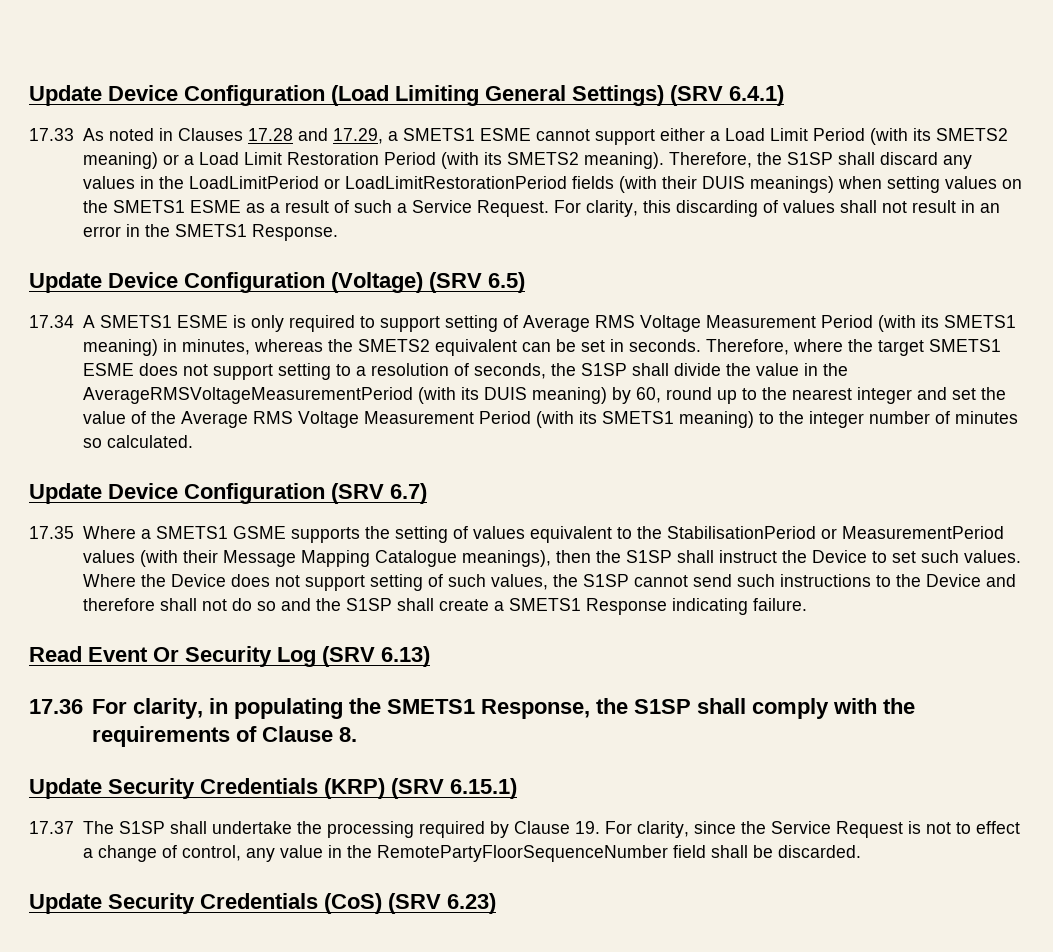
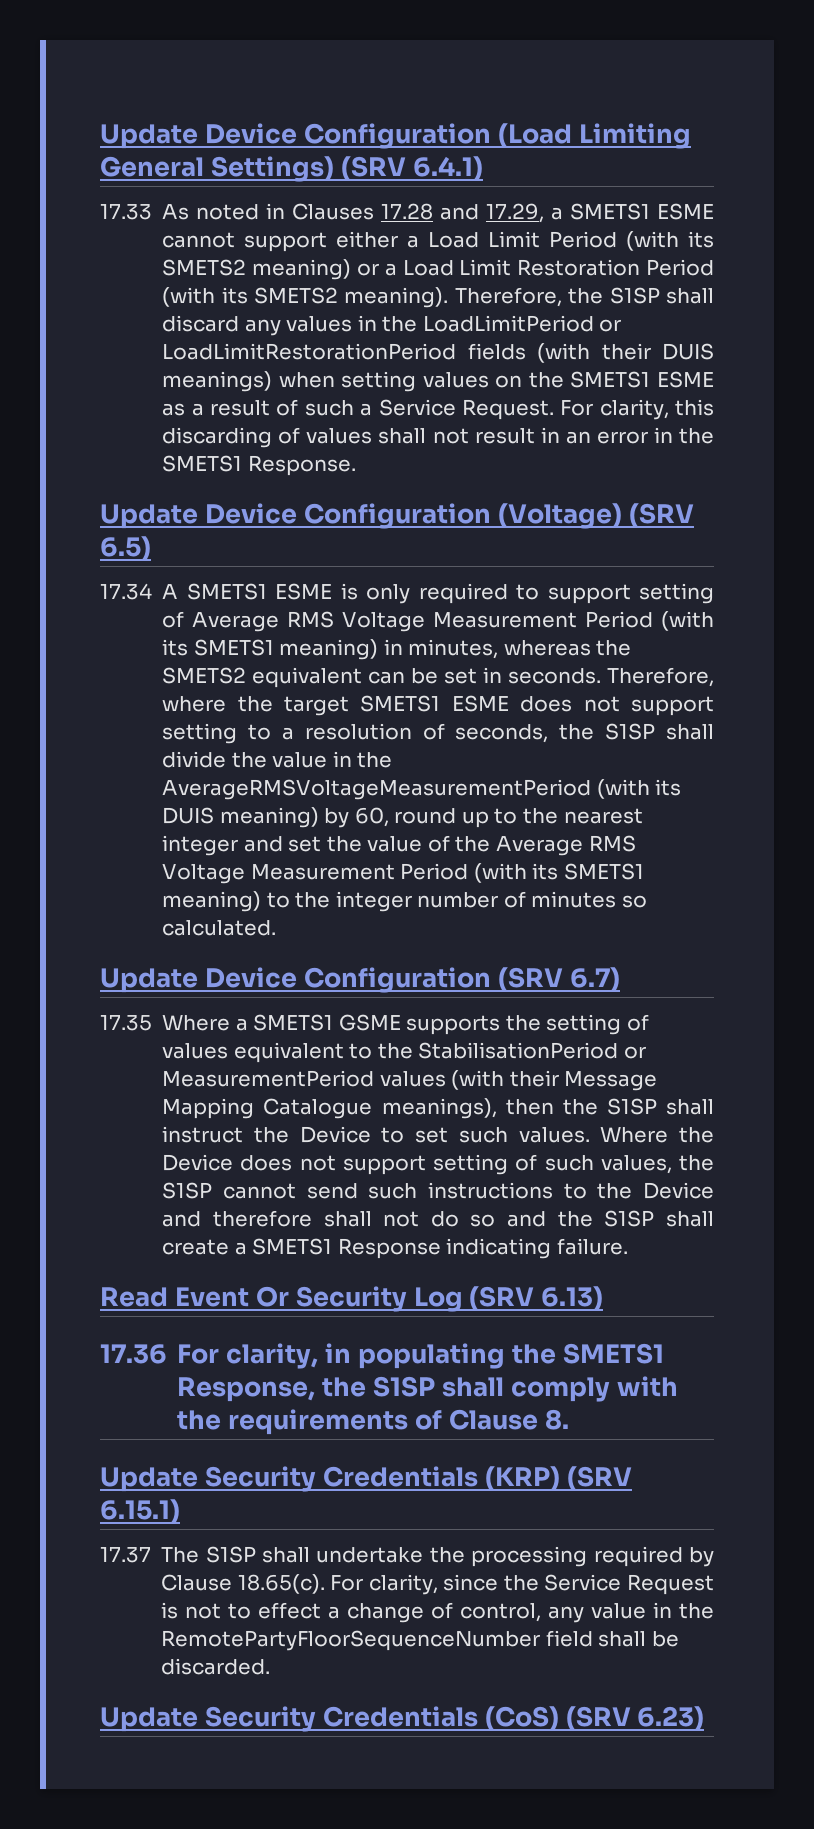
- 17.37 The S1SP shall undertake the processing required by Clause 19. For clarity, since the Service Request is not to effect a change of control, any value in the RemotePartyFloorSequenceNumber field shall be discarded.
+ 17.37 The S1SP shall undertake the processing required by Clause 18.65(c). For clarity, since the Service Request is not to effect a change of control, any value in the RemotePartyFloorSequenceNumber field shall be discarded.

